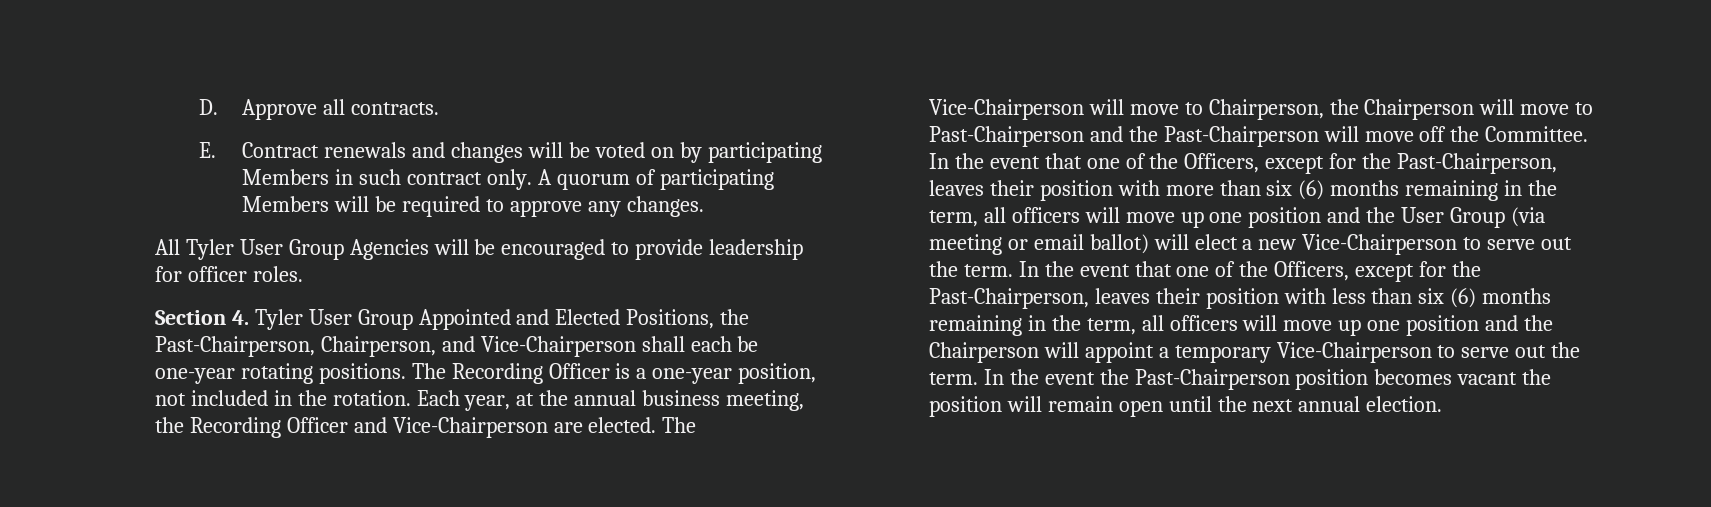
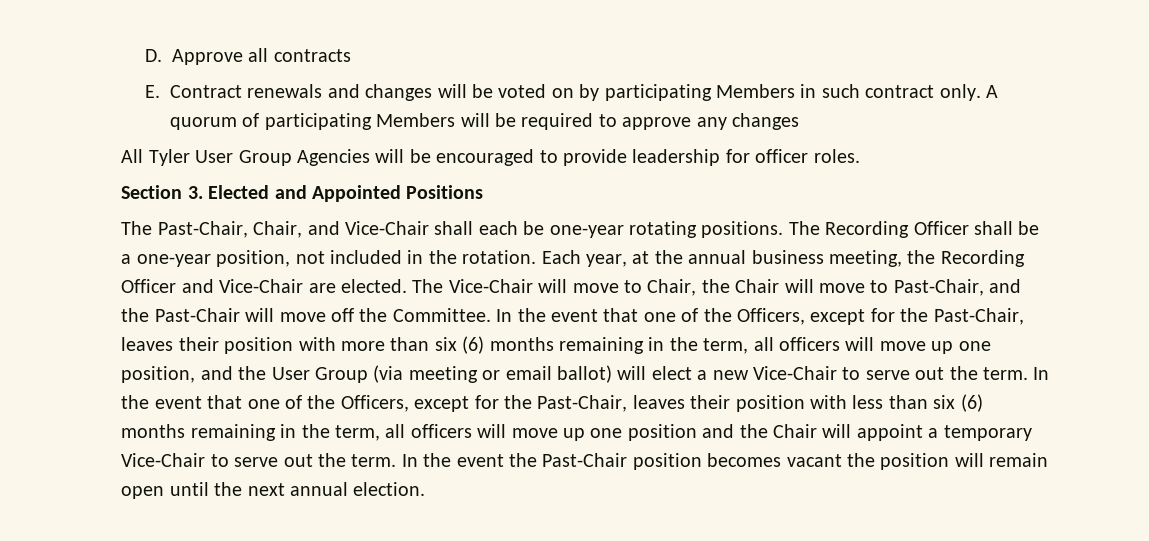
- D. Approve all contracts.
+ D. Approve all contracts
- A quorum of participating Members will be required to approve any changes.
+ A quorum of participating Members will be required to approve any changes
- Section 4. Tyler User Group Appointed and Elected Positions, the Past-Chairperson, Chairperson, and Vice-Chairperson shall each be one-year rotating positions.
+ Section 3. Elected and Appointed Positions
+ The Past-Chair, Chair, and Vice-Chair shall each be one-year rotating positions.
- The Recording Officer is a one-year position, not included in the rotation.
+ The Recording Officer shall be a one-year position, not included in the rotation.
- Each year, at the annual business meeting, the Recording Officer and Vice-Chairperson are elected.
+ Each year, at the annual business meeting, the Recording Officer and Vice-Chair are elected.
- The Vice-Chairperson will move to Chairperson, the Chairperson will move to Past-Chairperson and the Past-Chairperson will move off the Committee.
+ The Vice-Chair will move to Chair, the Chair will move to Past-Chair, and the Past-Chair will move off the Committee.
- In the event that one of the Officers, except for the Past-Chairperson, leaves their position with more than six (6) months remaining in the term, all officers will move up one position and the User Group (via meeting or email ballot) will elect a new Vice-Chairperson to serve out the term.
+ In the event that one of the Officers, except for the Past-Chair, leaves their position with more than six (6) months remaining in the term, all officers will move up one position, and the User Group (via meeting or email ballot) will elect a new Vice-Chair to serve out the term.
- In the event that one of the Officers, except for the Past-Chairperson, leaves their position with less than six (6) months remaining in the term, all officers will move up one position and the Chairperson will appoint a temporary Vice-Chairperson to serve out the term.
+ In the event that one of the Officers, except for the Past-Chair, leaves their position with less than six (6) months remaining in the term, all officers will move up one position and the Chair will appoint a temporary Vice-Chair to serve out the term.
- In the event the Past-Chairperson position becomes vacant the position will remain open until the next annual election.
+ In the event the Past-Chair position becomes vacant the position will remain open until the next annual election.

